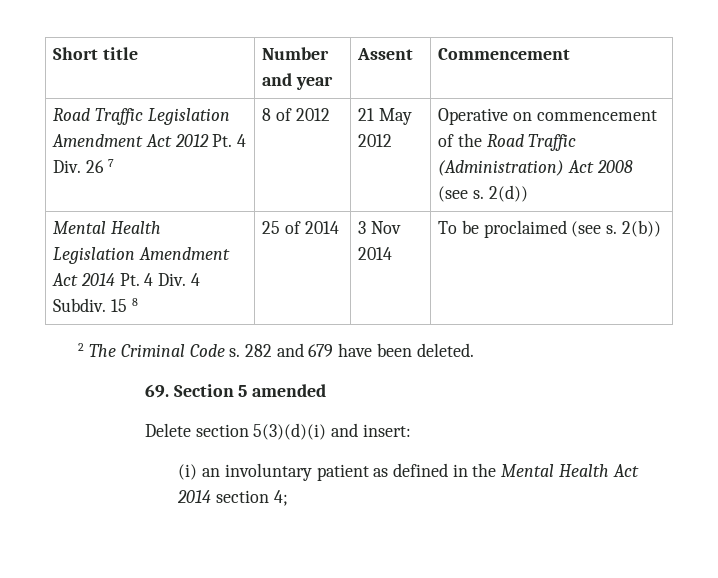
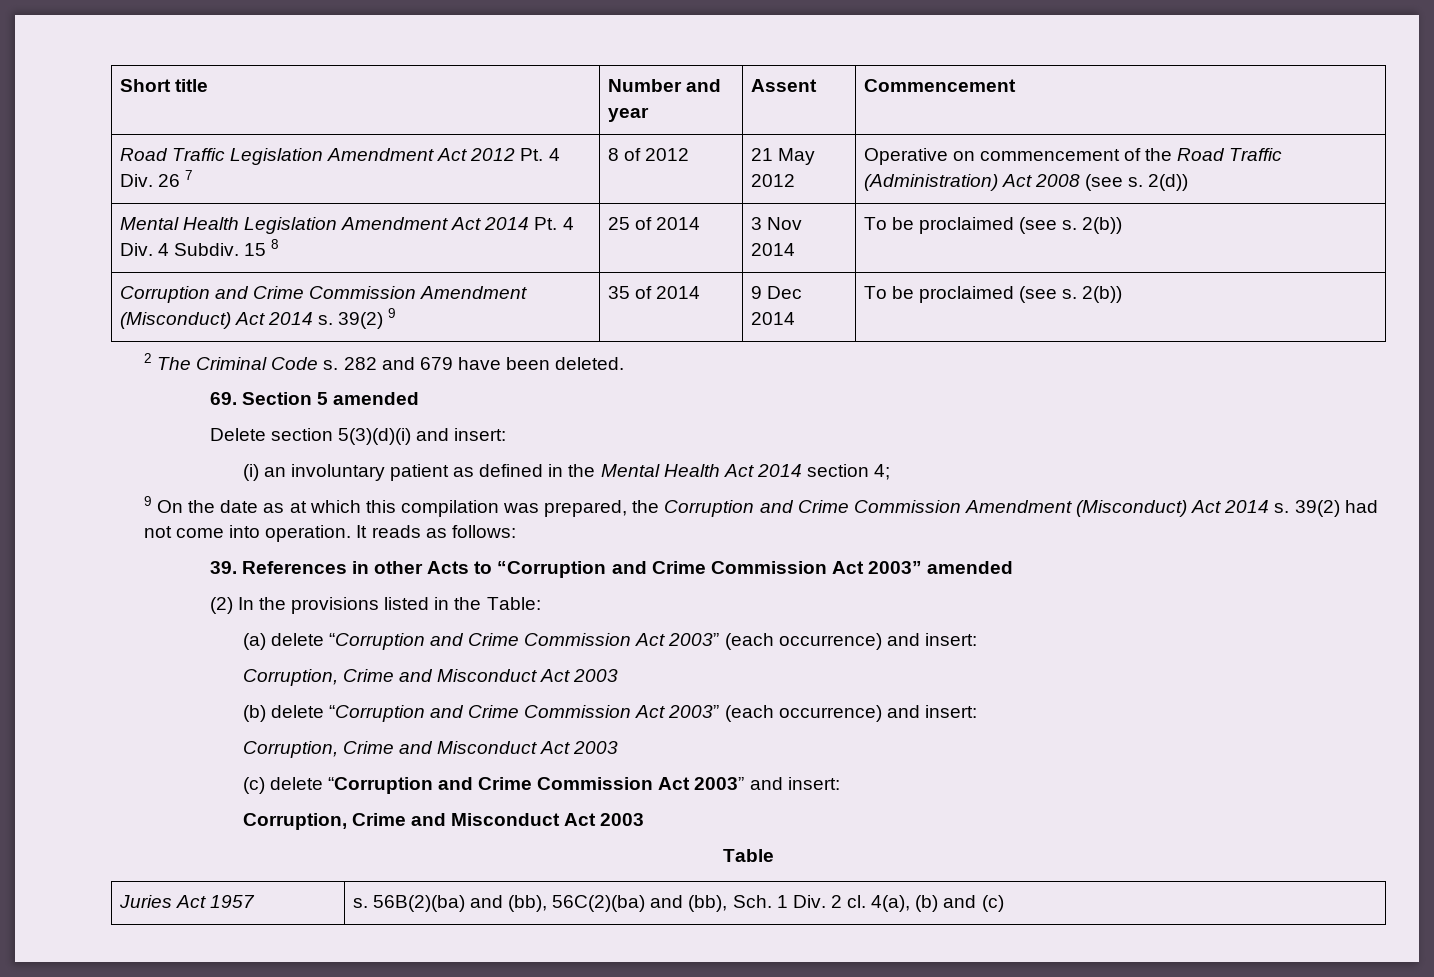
+ Corruption and Crime Commission Amendment (Misconduct) Act 2014 s. 39(2) 9 | 35 of 2014 | 9 Dec 2014 | To be proclaimed (see s. 2(b))
+ 9 On the date as at which this compilation was prepared, the Corruption and Crime Commission Amendment (Misconduct) Act 2014 s. 39(2) had not come into operation. It reads as follows:
+ 39. References in other Acts to “Corruption and Crime Commission Act 2003” amended
+ (2) In the provisions listed in the Table:
+ (a) delete “Corruption and Crime Commission Act 2003” (each occurrence) and insert:
+ Corruption, Crime and Misconduct Act 2003
+ (b) delete “Corruption and Crime Commission Act 2003” (each occurrence) and insert:
+ Corruption, Crime and Misconduct Act 2003
+ (c) delete “Corruption and Crime Commission Act 2003” and insert:
+ Corruption, Crime and Misconduct Act 2003
+ Table
+ Juries Act 1957 | s. 56B(2)(ba) and (bb), 56C(2)(ba) and (bb), Sch. 1 Div. 2 cl. 4(a), (b) and (c)

